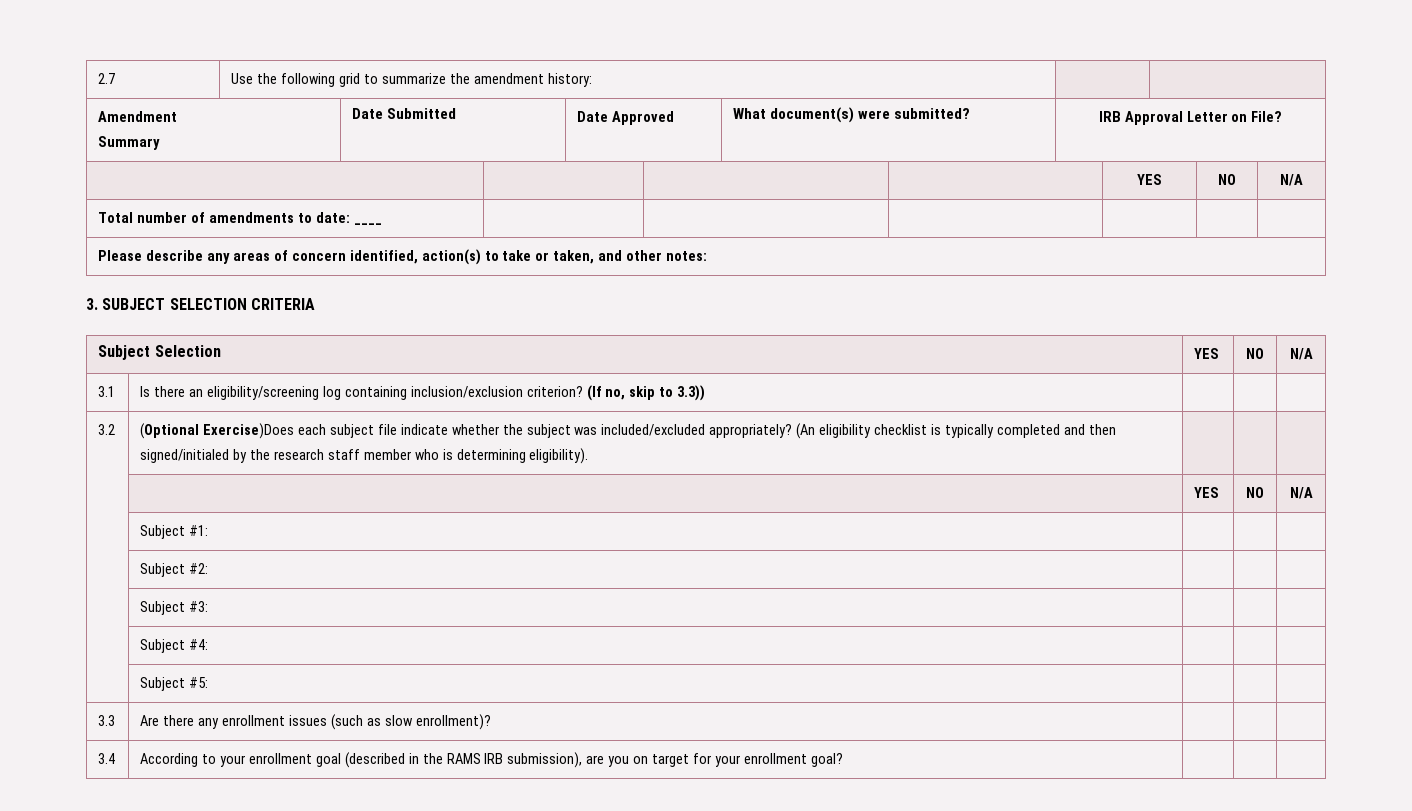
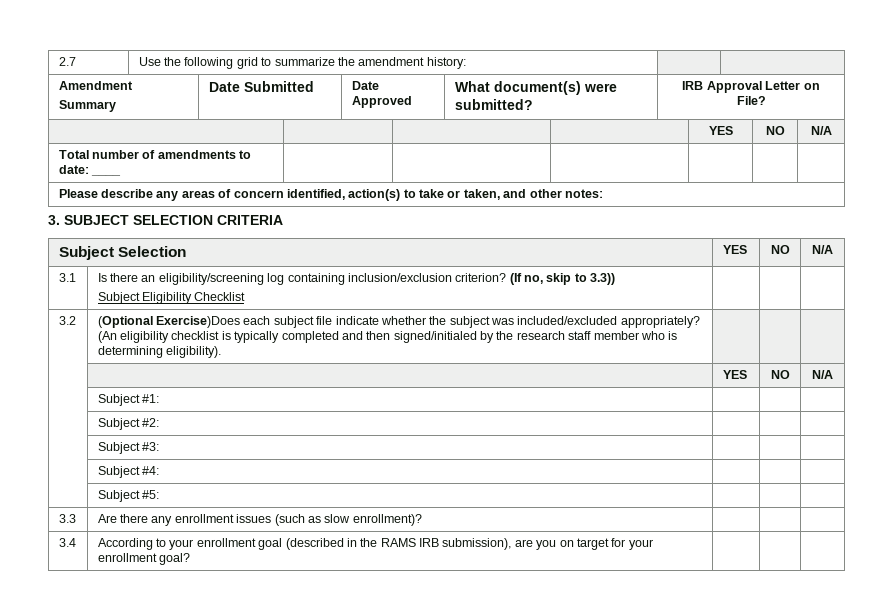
- 3.1 | Is there an eligibility/screening log containing inclusion/exclusion criterion? (If no, skip to 3.3)) | | |
+ 3.1 | Is there an eligibility/screening log containing inclusion/exclusion criterion? (If no, skip to 3.3))
+ Subject Eligibility Checklist | | |

